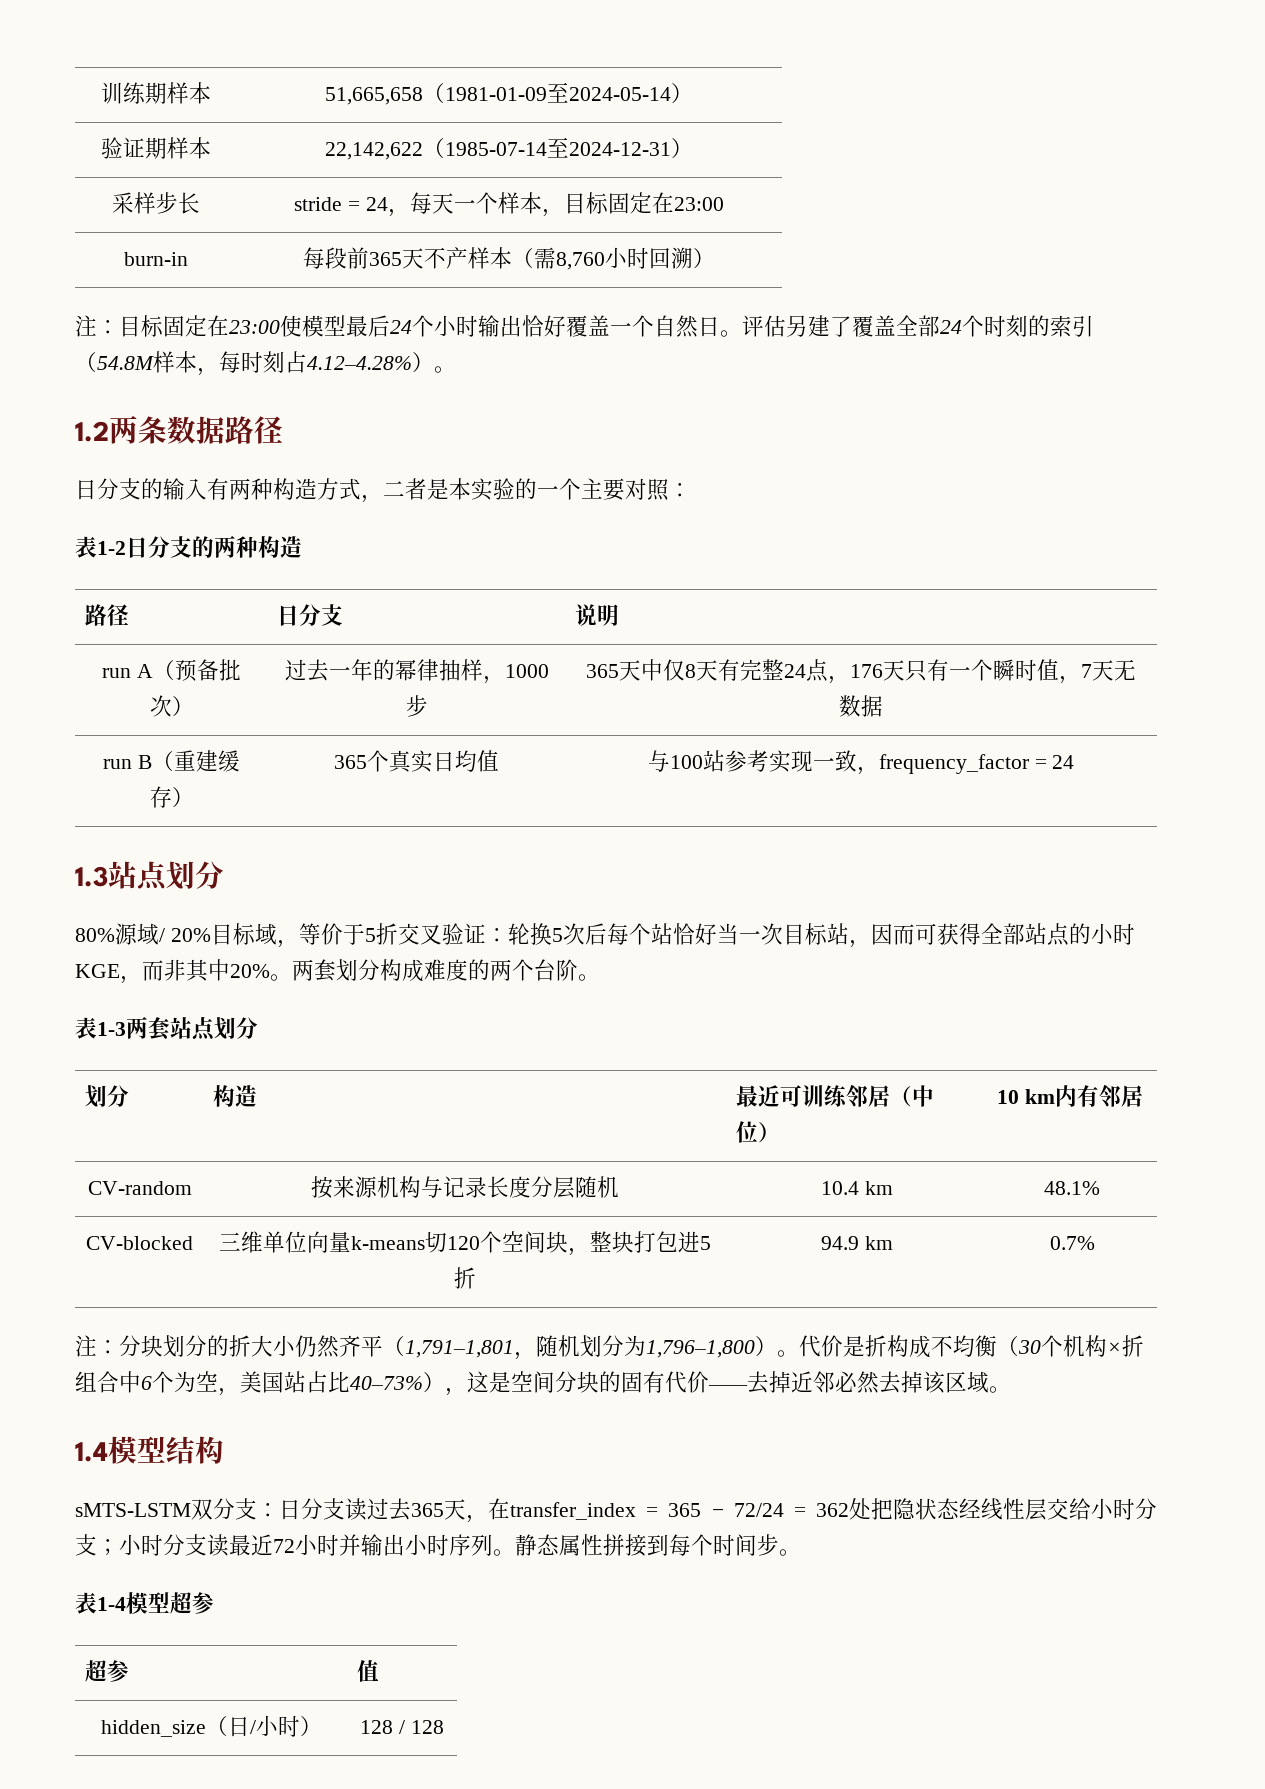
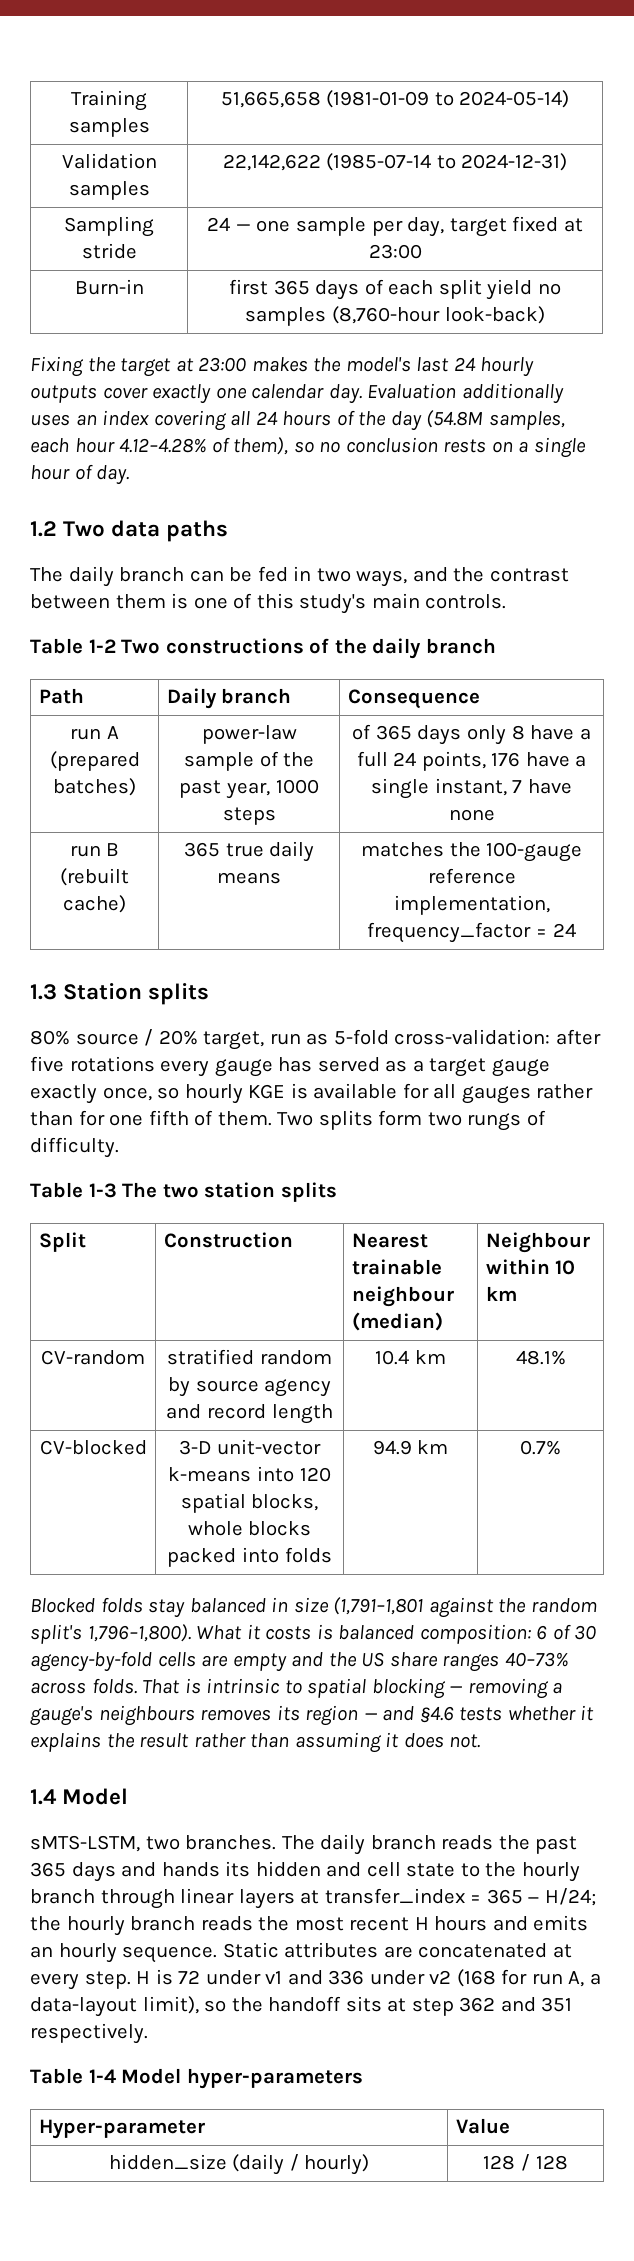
- 训练期样本 | 51,665,658（1981-01-09至2024-05-14）
- 验证期样本 | 22,142,622（1985-07-14至2024-12-31）
- 采样步长 | stride = 24，每天一个样本，目标固定在23:00
- burn-in | 每段前365天不产样本（需8,760小时回溯）
- 注：目标固定在23:00使模型最后24个小时输出恰好覆盖一个自然日。评估另建了覆盖全部24个时刻的索引（54.8M样本，每时刻占4.12–4.28%）。
- 1.2两条数据路径
- 日分支的输入有两种构造方式，二者是本实验的一个主要对照：
- 表1-2日分支的两种构造
- 路径 | 日分支 | 说明
- run A（预备批次） | 过去一年的幂律抽样，1000步 | 365天中仅8天有完整24点，176天只有一个瞬时值，7天无数据
- run B（重建缓存） | 365个真实日均值 | 与100站参考实现一致，frequency_factor = 24
+ Training samples | 51,665,658 (1981-01-09 to 2024-05-14)
+ Validation samples | 22,142,622 (1985-07-14 to 2024-12-31)
+ Sampling stride | 24 — one sample per day, target fixed at 23:00
+ Burn-in | first 365 days of each split yield no samples (8,760-hour look-back)
+ Fixing the target at 23:00 makes the model's last 24 hourly outputs cover exactly one calendar day. Evaluation additionally uses an index covering all 24 hours of the day (54.8M samples, each hour 4.12–4.28% of them), so no conclusion rests on a single hour of day.
+ 1.2 Two data paths
+ The daily branch can be fed in two ways, and the contrast between them is one of this study's main controls.
+ Table 1-2 Two constructions of the daily branch
+ Path | Daily branch | Consequence
+ run A (prepared batches) | power-law sample of the past year, 1000 steps | of 365 days only 8 have a full 24 points, 176 have a single instant, 7 have none
+ run B (rebuilt cache) | 365 true daily means | matches the 100-gauge reference implementation, frequency_factor = 24
- 1.3站点划分
+ 1.3 Station splits
- 80%源域/ 20%目标域，等价于5折交叉验证：轮换5次后每个站恰好当一次目标站，因而可获得全部站点的小时KGE，而非其中20%。两套划分构成难度的两个台阶。
- 表1-3两套站点划分
- 划分 | 构造 | 最近可训练邻居（中位） | 10 km内有邻居
+ 80% source / 20% target, run as 5-fold cross-validation: after five rotations every gauge has served as a target gauge exactly once, so hourly KGE is available for all gauges rather than for one fifth of them. Two splits form two rungs of difficulty.
+ Table 1-3 The two station splits
+ Split | Construction | Nearest trainable neighbour (median) | Neighbour within 10 km
- CV-random | 按来源机构与记录长度分层随机 | 10.4 km | 48.1%
- CV-blocked | 三维单位向量k-means切120个空间块，整块打包进5折 | 94.9 km | 0.7%
- 注：分块划分的折大小仍然齐平（1,791–1,801，随机划分为1,796–1,800）。代价是折构成不均衡（30个机构×折组合中6个为空，美国站占比40–73%），这是空间分块的固有代价——去掉近邻必然去掉该区域。
- 1.4模型结构
- sMTS-LSTM双分支：日分支读过去365天，在transfer_index = 365 − 72/24 = 362处把隐状态经线性层交给小时分支；小时分支读最近72小时并输出小时序列。静态属性拼接到每个时间步。
- 表1-4模型超参
- 超参 | 值
- hidden_size（日/小时） | 128 / 128
+ CV-random | stratified random by source agency and record length | 10.4 km | 48.1%
+ CV-blocked | 3-D unit-vector k-means into 120 spatial blocks, whole blocks packed into folds | 94.9 km | 0.7%
+ Blocked folds stay balanced in size (1,791–1,801 against the random split's 1,796–1,800). What it costs is balanced composition: 6 of 30 agency-by-fold cells are empty and the US share ranges 40–73% across folds. That is intrinsic to spatial blocking — removing a gauge's neighbours removes its region — and §4.6 tests whether it explains the result rather than assuming it does not.
+ 1.4 Model
+ sMTS-LSTM, two branches. The daily branch reads the past 365 days and hands its hidden and cell state to the hourly branch through linear layers at transfer_index = 365 − H/24; the hourly branch reads the most recent H hours and emits an hourly sequence. Static attributes are concatenated at every step. H is 72 under v1 and 336 under v2 (168 for run A, a data-layout limit), so the handoff sits at step 362 and 351 respectively.
+ Table 1-4 Model hyper-parameters
+ Hyper-parameter | Value
+ hidden_size (daily / hourly) | 128 / 128

